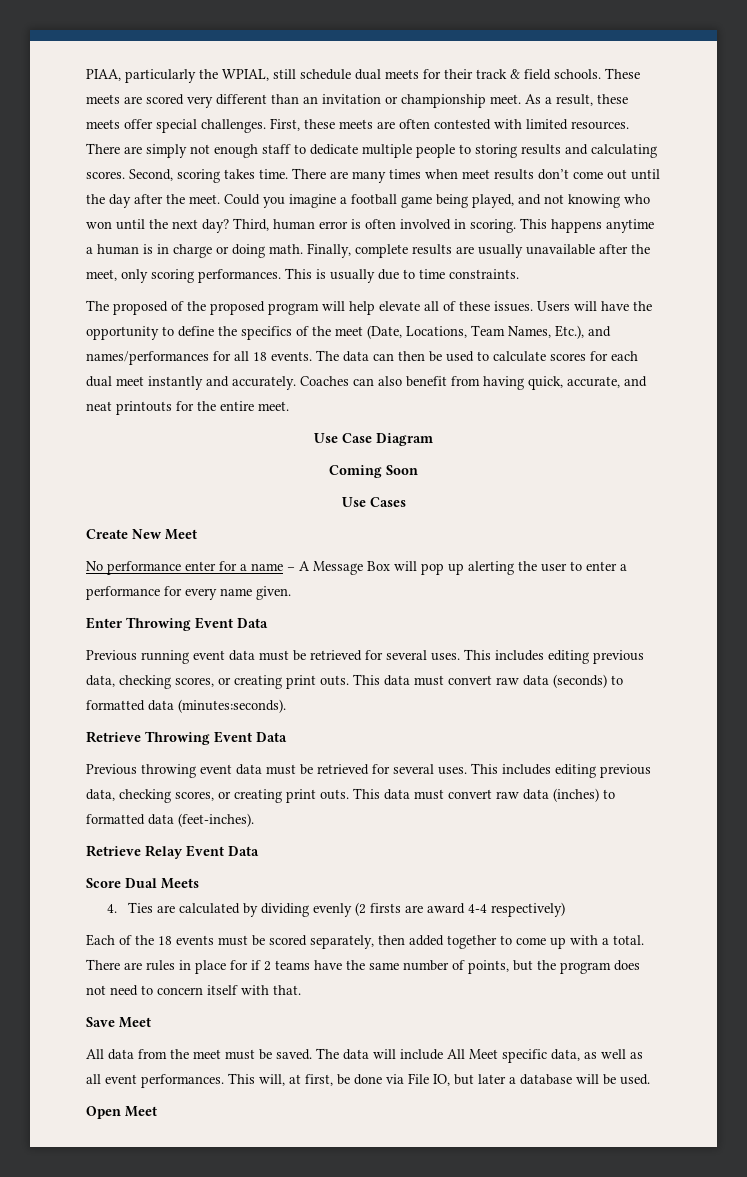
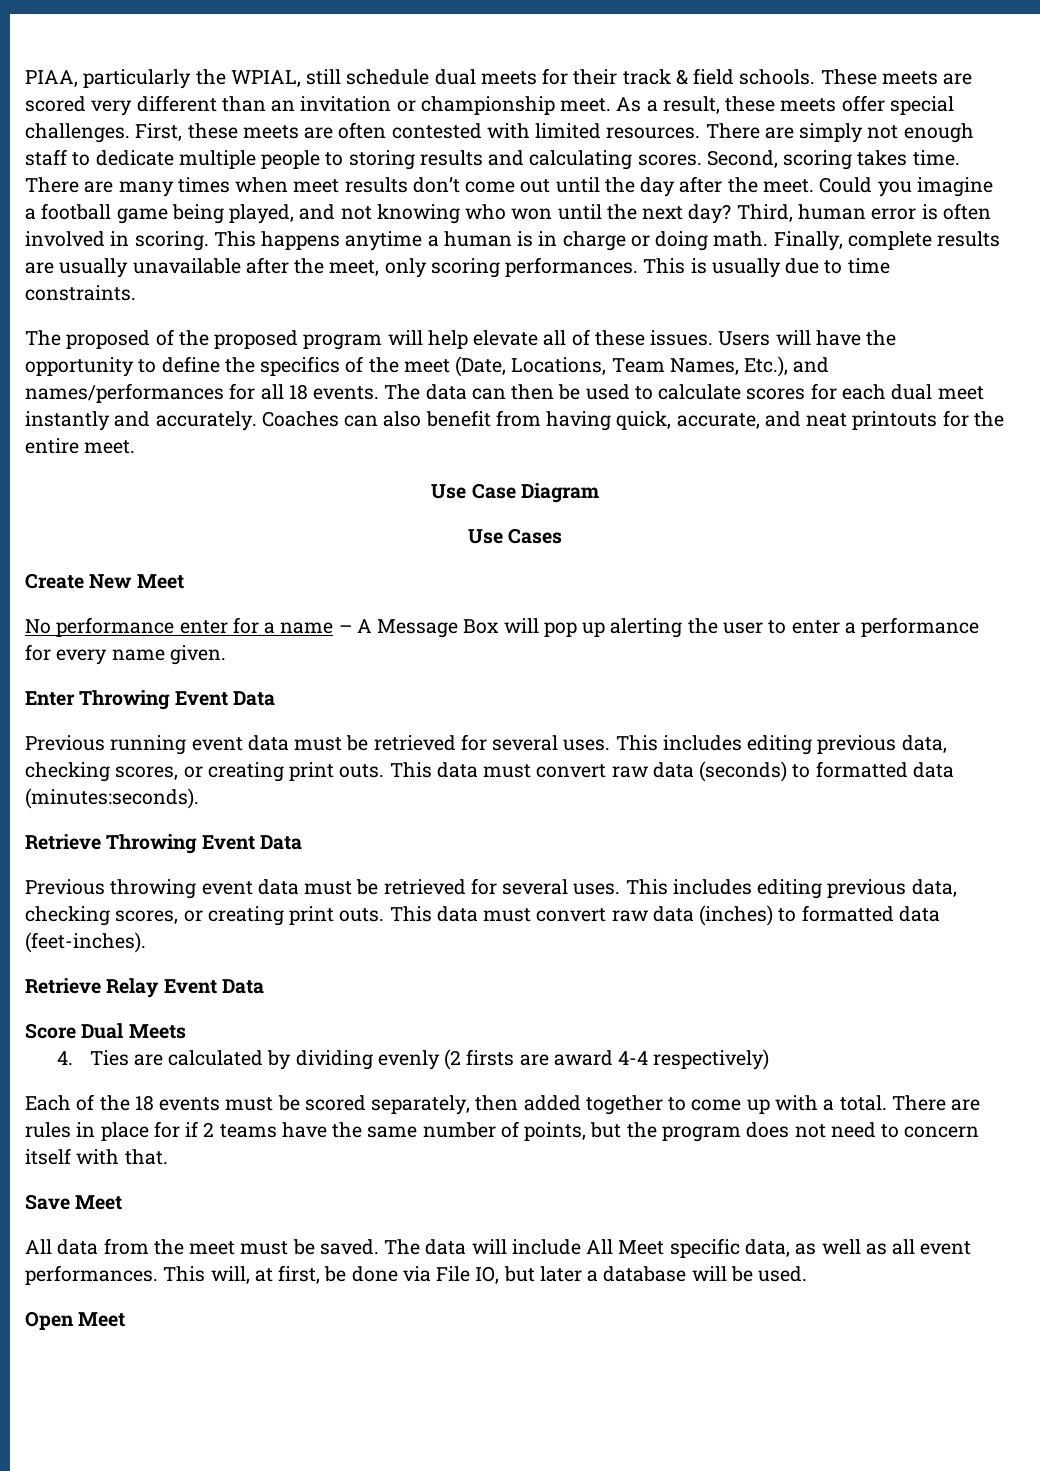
- Coming Soon

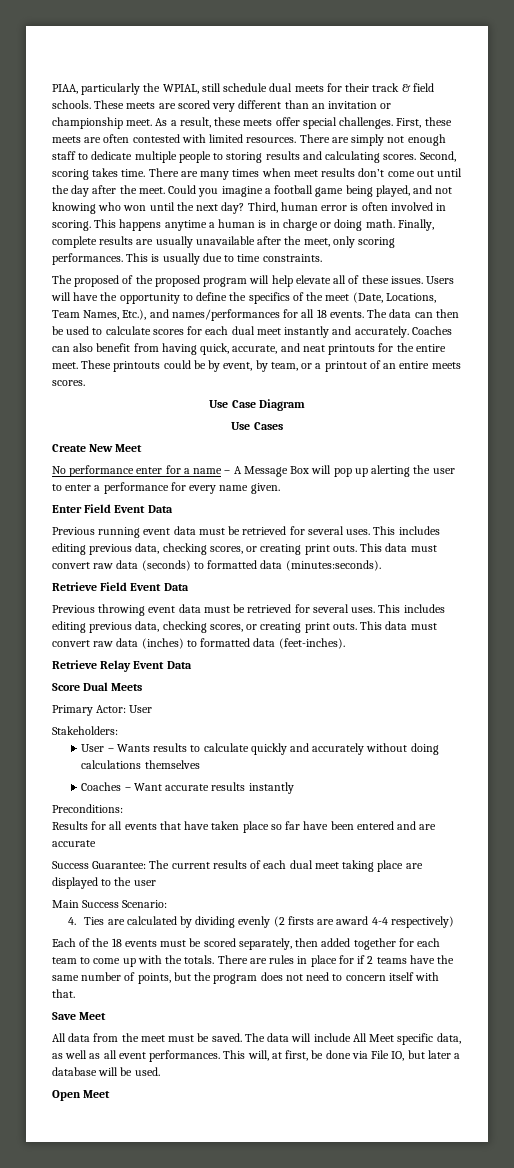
+ These printouts could be by event, by team, or a printout of an entire meets scores.
- Enter Throwing Event Data
+ Enter Field Event Data
- Retrieve Throwing Event Data
+ Retrieve Field Event Data
+ Primary Actor: User
+ Stakeholders:
+ User – Wants results to calculate quickly and accurately without doing calculations themselves
+ Coaches – Want accurate results instantly
+ Preconditions:
+ Results for all events that have taken place so far have been entered and are accurate
+ Success Guarantee: The current results of each dual meet taking place are displayed to the user
+ Main Success Scenario:
- Each of the 18 events must be scored separately, then added together to come up with a total.
+ Each of the 18 events must be scored separately, then added together for each team to come up with the totals.

